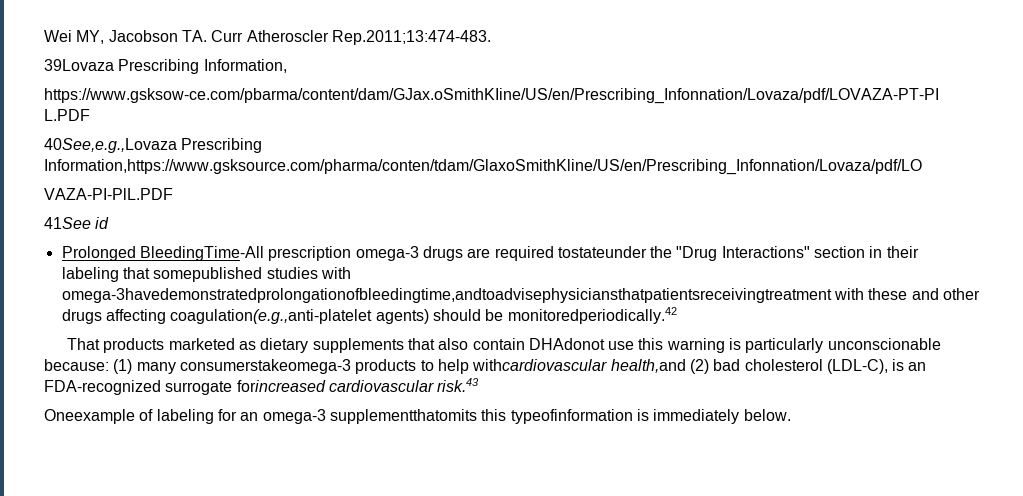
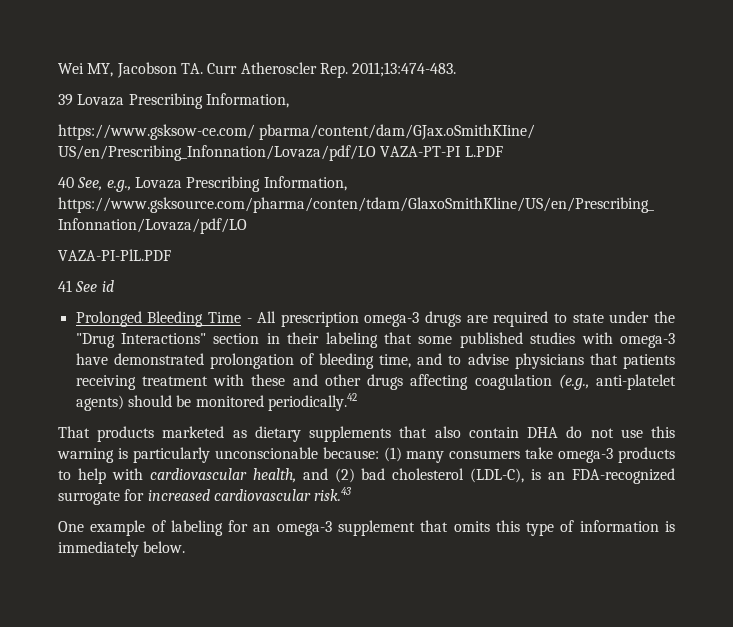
- Wei MY, Jacobson TA. Curr Atheroscler Rep.2011;13:474-483.
- 39Lovaza Prescribing Information,
- https://www.gsksow-ce.com/pbarma/content/dam/GJax.oSmithKIine/US/en/Prescribing_Infonnation/Lovaza/pdf/LOVAZA-PT-PI L.PDF
- 40See,e.g.,Lovaza Prescribing Information,https://www.gsksource.com/pharma/conten/tdam/GlaxoSmithKline/US/en/Prescribing_Infonnation/Lovaza/pdf/LO
+ Wei MY, Jacobson TA. Curr Atheroscler Rep. 2011;13:474-483.
+ 39 Lovaza Prescribing Information,
+ https://www.gsksow-ce.com/ pbarma/content/dam/GJax.oSmithKIine/ US/en/Prescribing_Infonnation/Lovaza/pdf/LO VAZA-PT-PI L.PDF
+ 40 See, e.g., Lovaza Prescribing Information, https://www.gsksource.com/pharma/conten/tdam/GlaxoSmithKline/US/en/Prescribing_ Infonnation/Lovaza/pdf/LO
- 41See id
+ 41 See id
- Prolonged BleedingTime-All prescription omega-3 drugs are required tostateunder the "Drug Interactions" section in their labeling that somepublished studies with omega-3havedemonstratedprolongationofbleedingtime,andtoadvisephysiciansthatpatientsreceivingtreatment with these and other drugs affecting coagulation(e.g.,anti-platelet agents) should be monitoredperiodically.42
+ Prolonged Bleeding Time - All prescription omega-3 drugs are required to state under the "Drug Interactions" section in their labeling that some published studies with omega-3 have demonstrated prolongation of bleeding time, and to advise physicians that patients receiving treatment with these and other drugs affecting coagulation (e.g., anti-platelet agents) should be monitored periodically.42
- That products marketed as dietary supplements that also contain DHAdonot use this warning is particularly unconscionable because: (1) many consumerstakeomega-3 products to help withcardiovascular health,and (2) bad cholesterol (LDL-C), is an FDA-recognized surrogate forincreased cardiovascular risk.43
+ That products marketed as dietary supplements that also contain DHA do not use this warning is particularly unconscionable because: (1) many consumers take omega-3 products to help with cardiovascular health, and (2) bad cholesterol (LDL-C), is an FDA-recognized surrogate for increased cardiovascular risk.43
- Oneexample of labeling for an omega-3 supplementthatomits this typeofinformation is immediately below.
+ One example of labeling for an omega-3 supplement that omits this type of information is immediately below.

